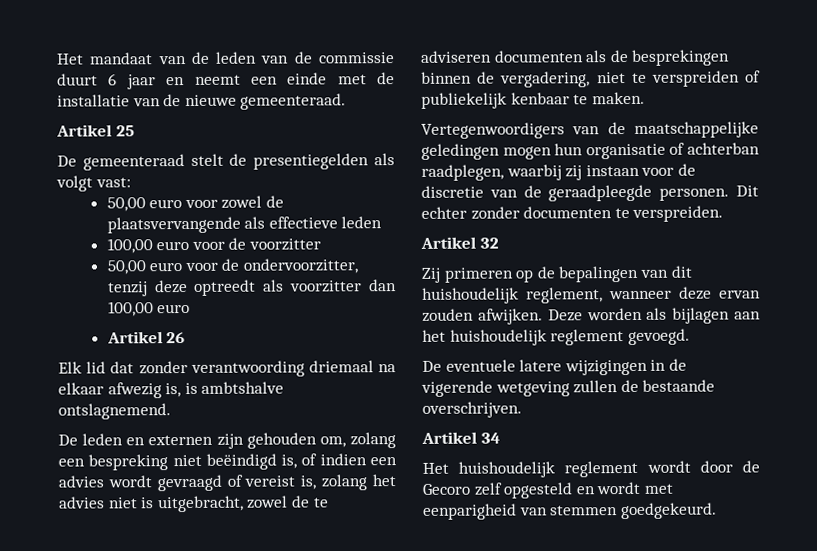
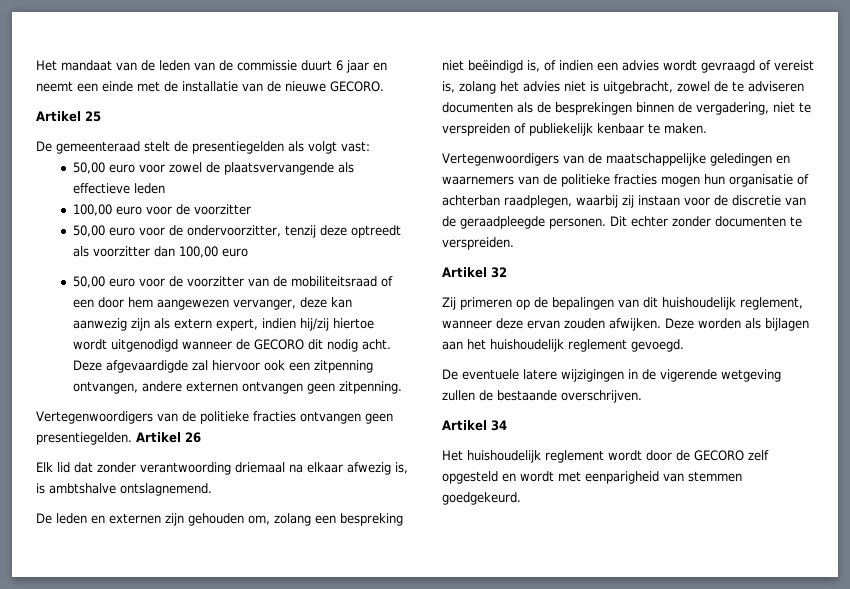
- Het mandaat van de leden van de commissie duurt 6 jaar en neemt een einde met de installatie van de nieuwe gemeenteraad.
+ Het mandaat van de leden van de commissie duurt 6 jaar en neemt een einde met de installatie van de nieuwe GECORO.
+ 50,00 euro voor de voorzitter van de mobiliteitsraad of een door hem aangewezen vervanger, deze kan aanwezig zijn als extern expert, indien hij/zij hiertoe wordt uitgenodigd wanneer de GECORO dit nodig acht. Deze afgevaardigde zal hiervoor ook een zitpenning ontvangen, andere externen ontvangen geen zitpenning.
+ Vertegenwoordigers van de politieke fracties ontvangen geen presentiegelden.
- Vertegenwoordigers van de maatschappelijke geledingen mogen hun organisatie of achterban raadplegen, waarbij zij instaan voor de discretie van de geraadpleegde personen.
+ Vertegenwoordigers van de maatschappelijke geledingen en waarnemers van de politieke fracties mogen hun organisatie of achterban raadplegen, waarbij zij instaan voor de discretie van de geraadpleegde personen.
- Het huishoudelijk reglement wordt door de Gecoro zelf opgesteld en wordt met eenparigheid van stemmen goedgekeurd.
+ Het huishoudelijk reglement wordt door de GECORO zelf opgesteld en wordt met eenparigheid van stemmen goedgekeurd.

